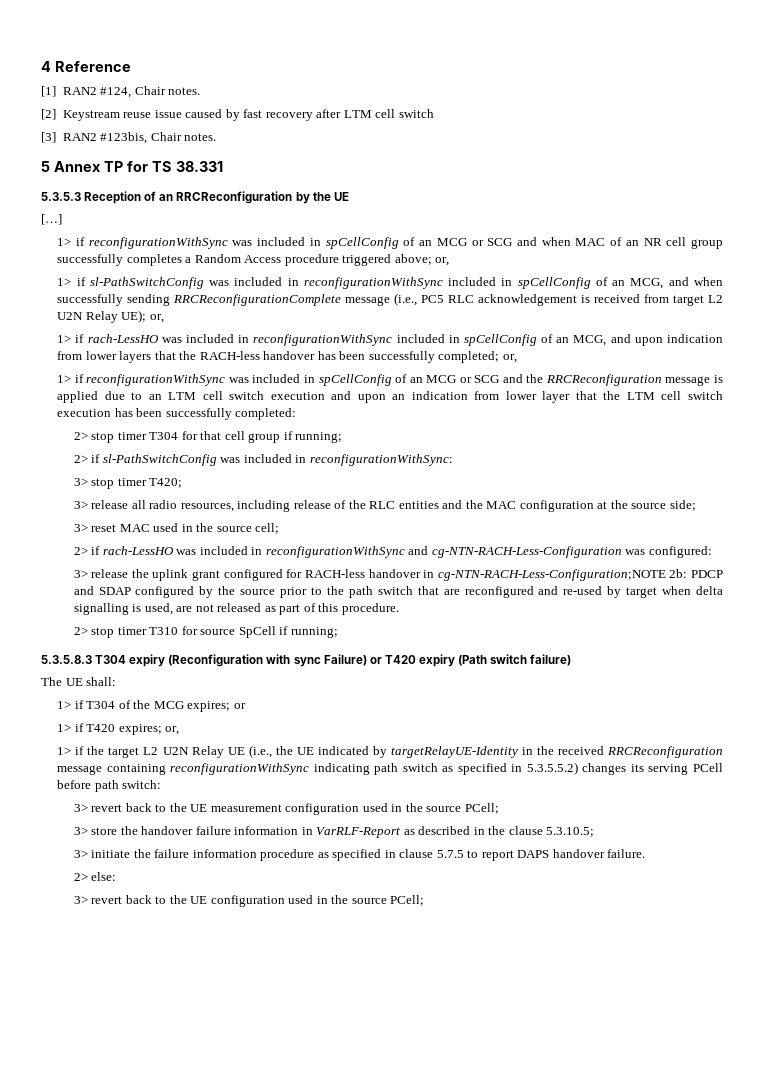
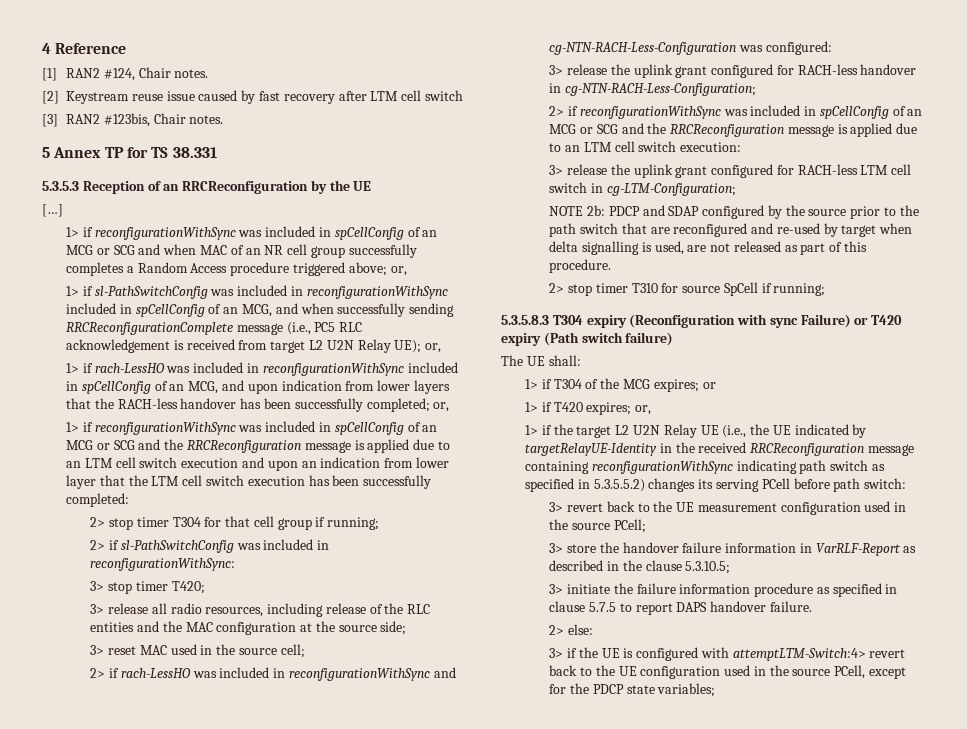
- 3> release the uplink grant configured for RACH-less handover in cg-NTN-RACH-Less-Configuration;NOTE 2b: PDCP and SDAP configured by the source prior to the path switch that are reconfigured and re-used by target when delta signalling is used, are not released as part of this procedure.
+ 3> release the uplink grant configured for RACH-less handover in cg-NTN-RACH-Less-Configuration;
+ 2> if reconfigurationWithSync was included in spCellConfig of an MCG or SCG and the RRCReconfiguration message is applied due to an LTM cell switch execution:
+ 3> release the uplink grant configured for RACH-less LTM cell switch in cg-LTM-Configuration;
+ NOTE 2b: PDCP and SDAP configured by the source prior to the path switch that are reconfigured and re-used by target when delta signalling is used, are not released as part of this procedure.
- 3> revert back to the UE configuration used in the source PCell;
+ 3> if the UE is configured with attemptLTM-Switch:4> revert back to the UE configuration used in the source PCell, except for the PDCP state variables;

